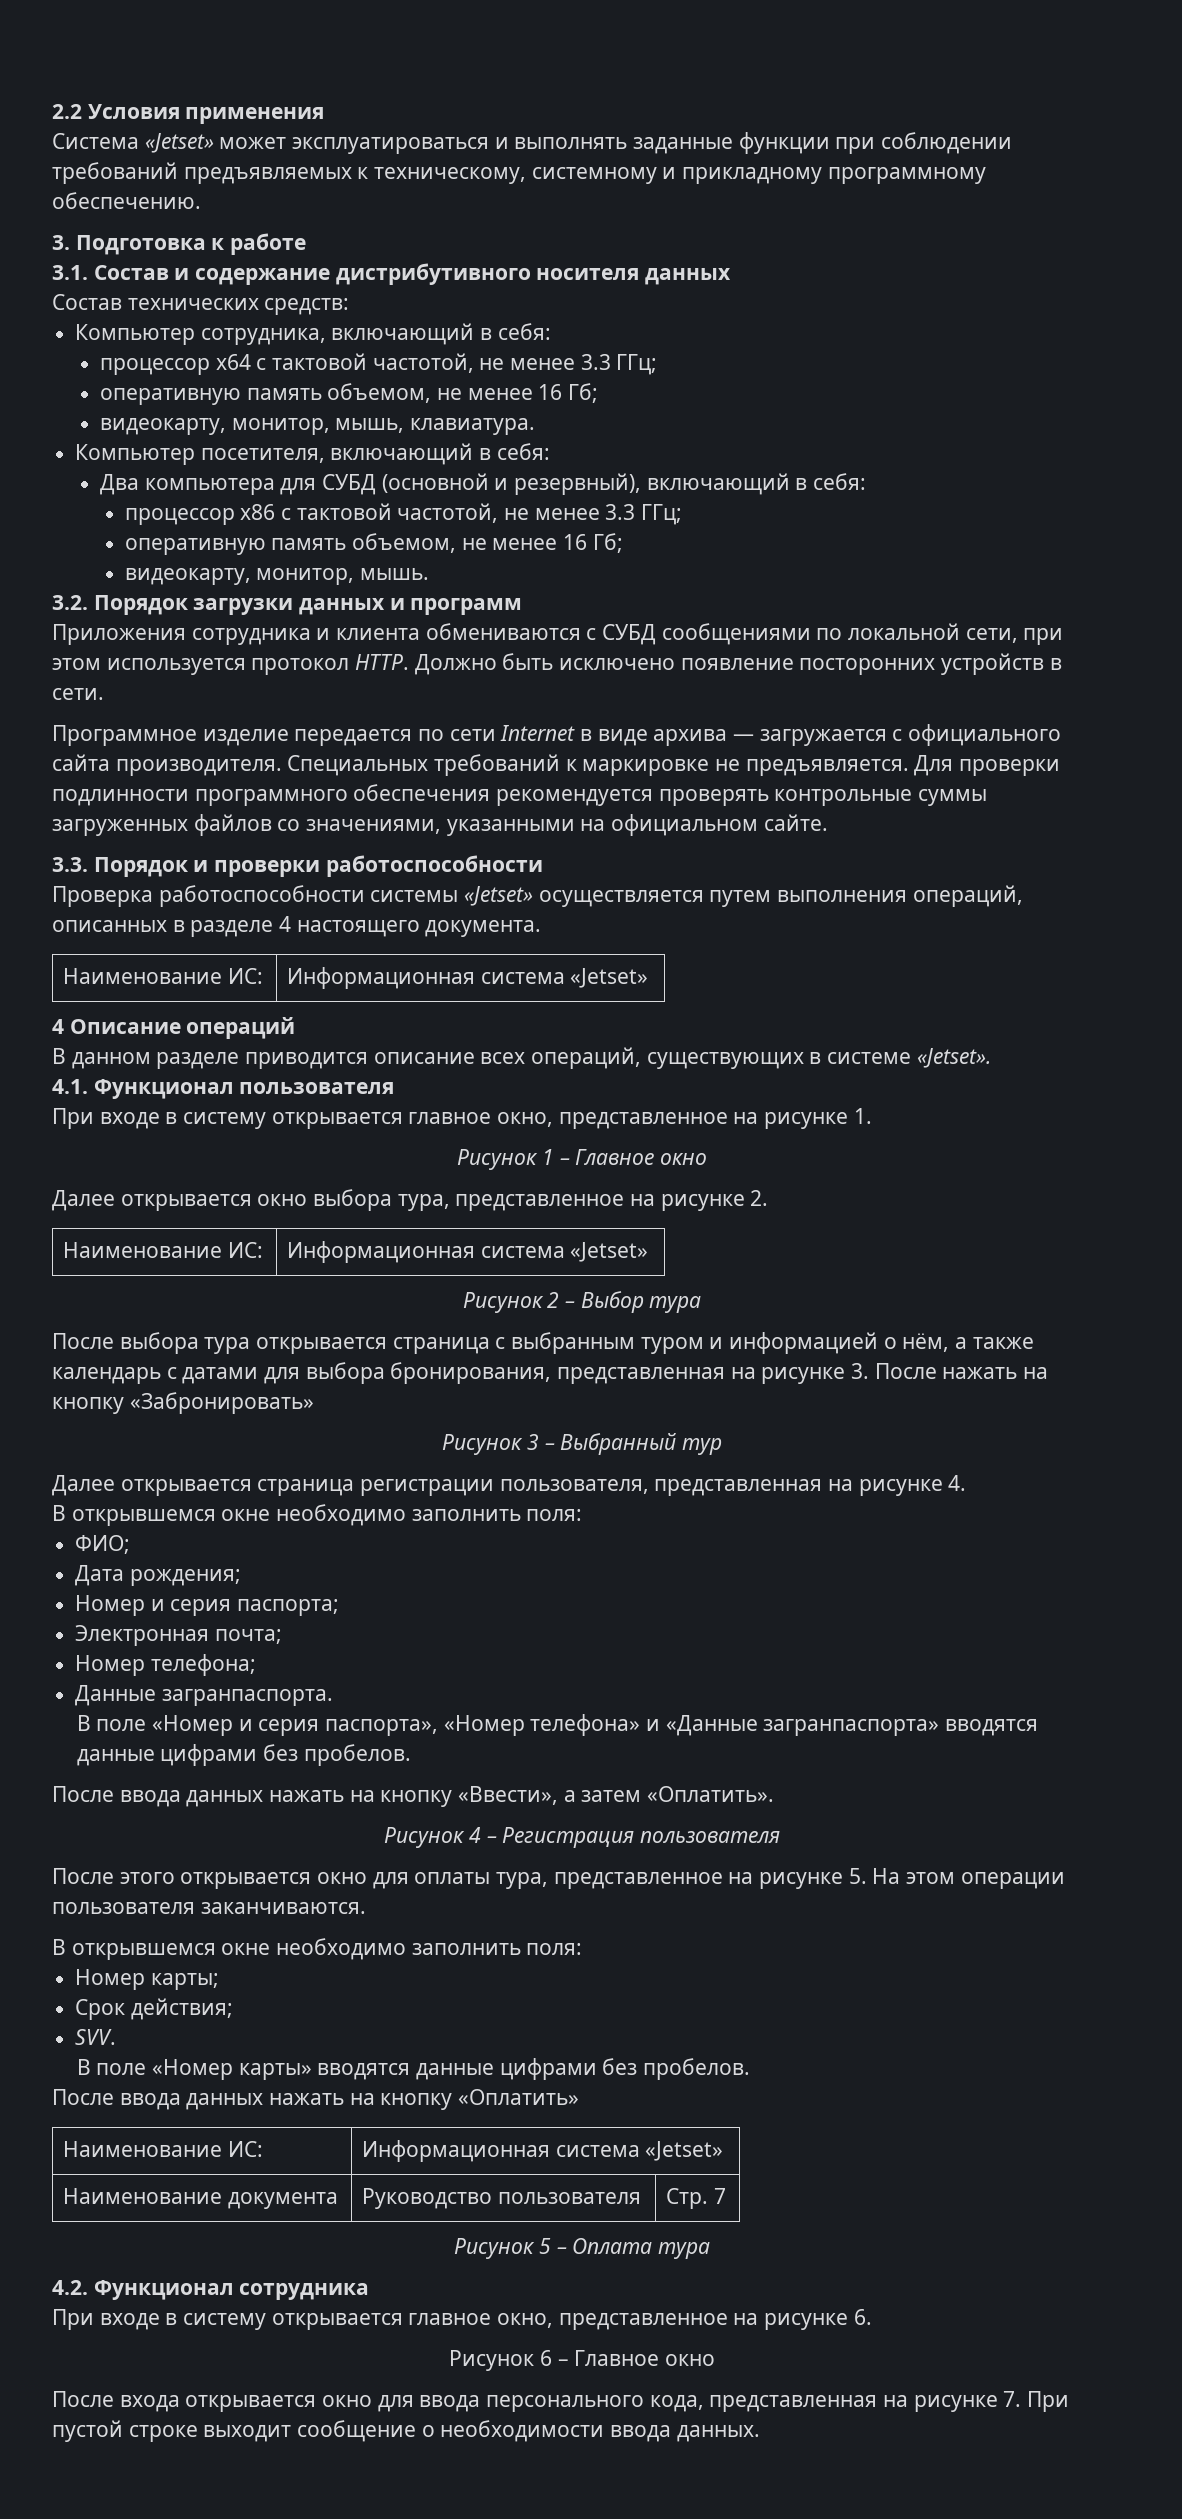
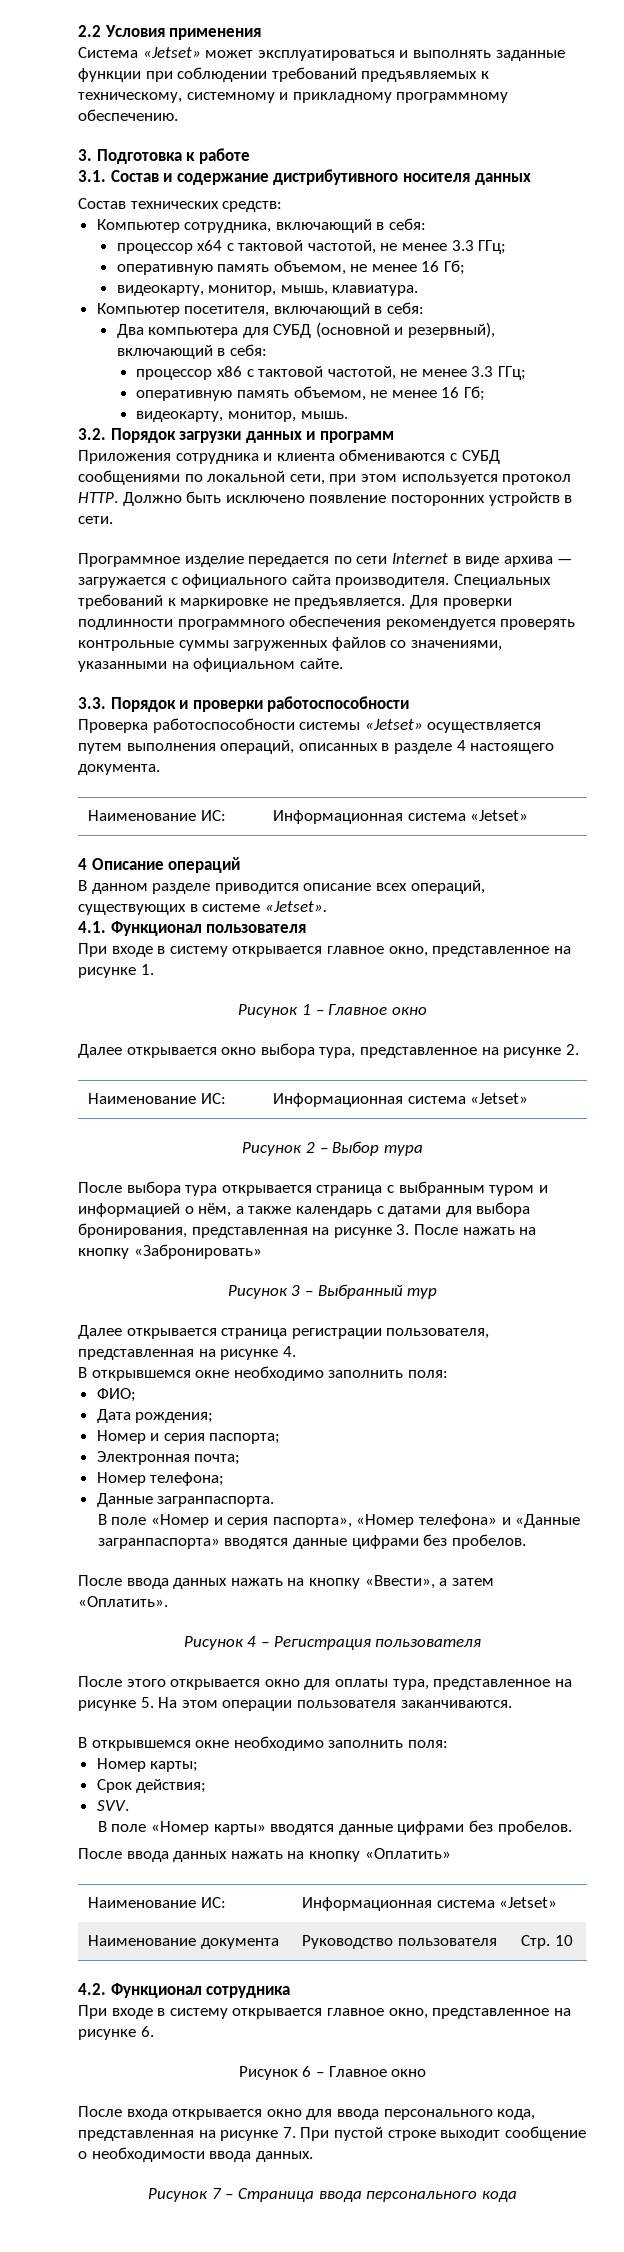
- Наименование документа | Руководство пользователя | Стр. 7
- Рисунок 5 – Оплата тура
+ Наименование документа | Руководство пользователя | Стр. 10
+ Рисунок 7 – Страница ввода персонального кода

